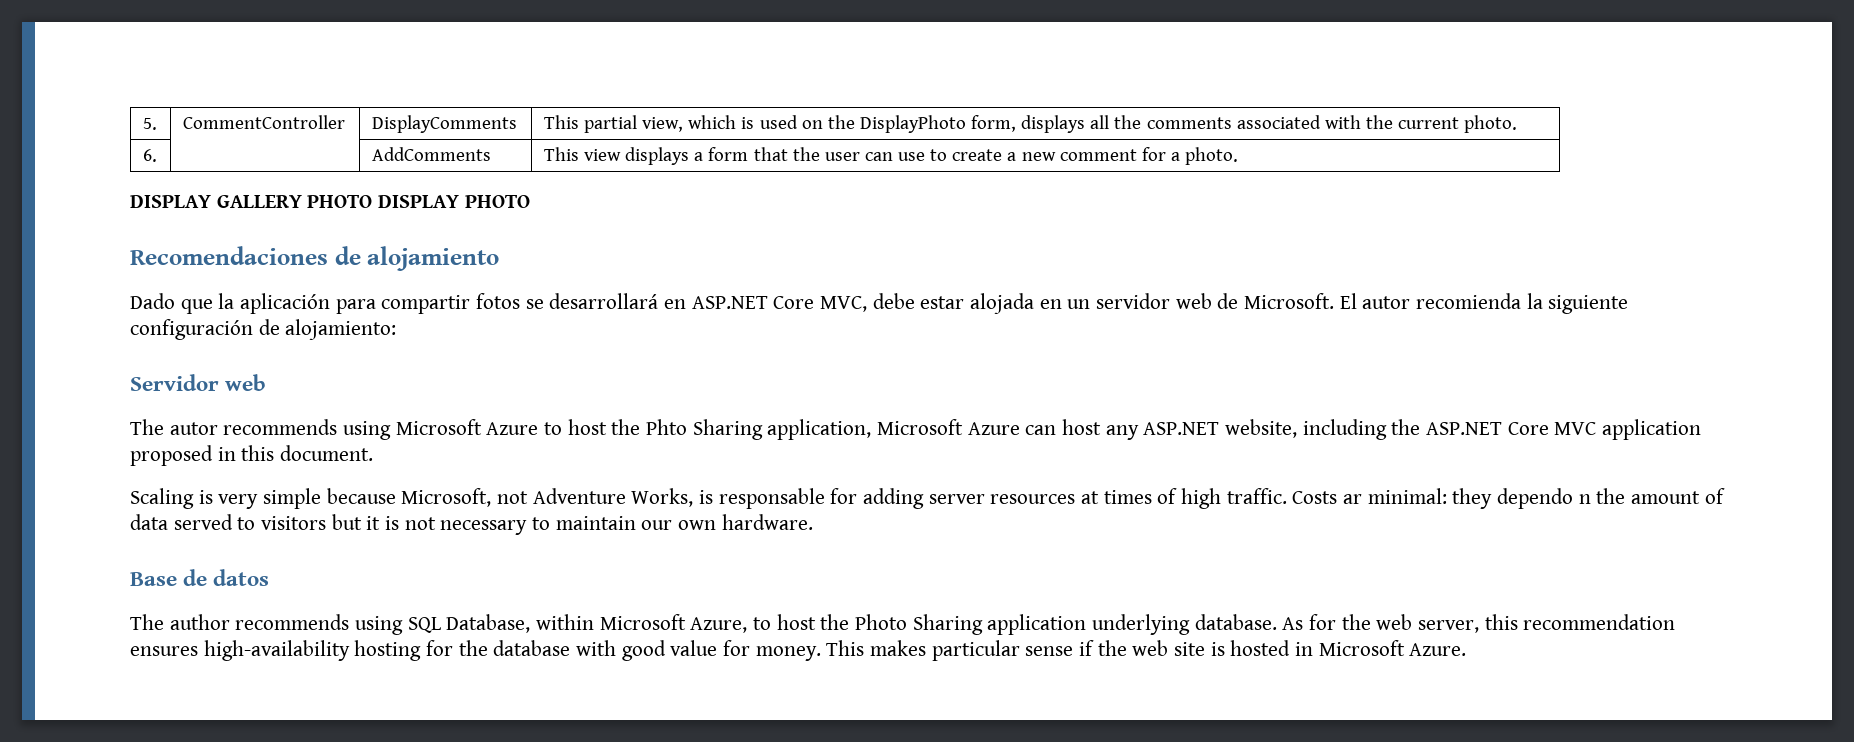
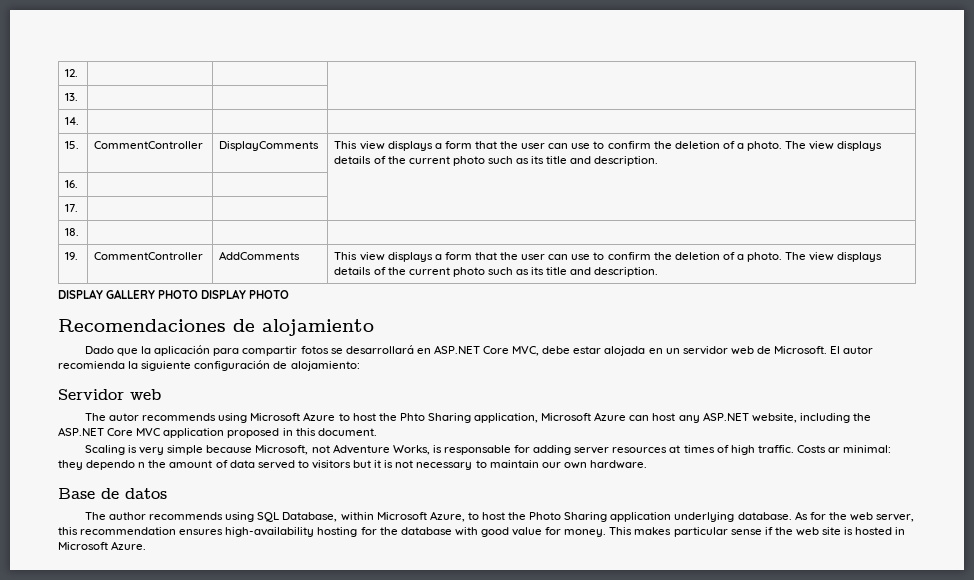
- 5. | CommentController | DisplayComments | This partial view, which is used on the DisplayPhoto form, displays all the comments associated with the current photo.
- 6. | | AddComments | This view displays a form that the user can use to create a new comment for a photo.
+ 12. | | |
+ 13. | | |
+ 14. | | |
+ 15. | CommentController | DisplayComments | This view displays a form that the user can use to confirm the deletion of a photo. The view displays details of the current photo such as its title and description.
+ 16. | | |
+ 17. | | |
+ 18. | | |
+ 19. | CommentController | AddComments | This view displays a form that the user can use to confirm the deletion of a photo. The view displays details of the current photo such as its title and description.

